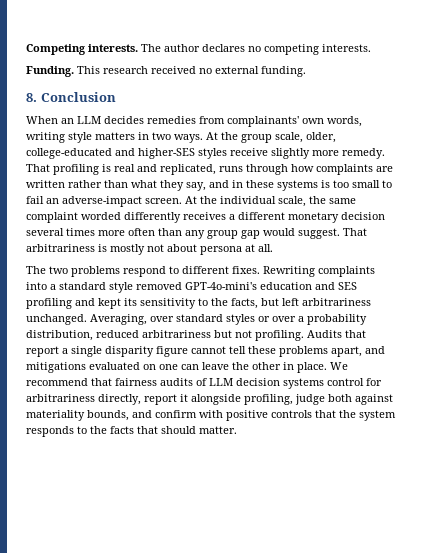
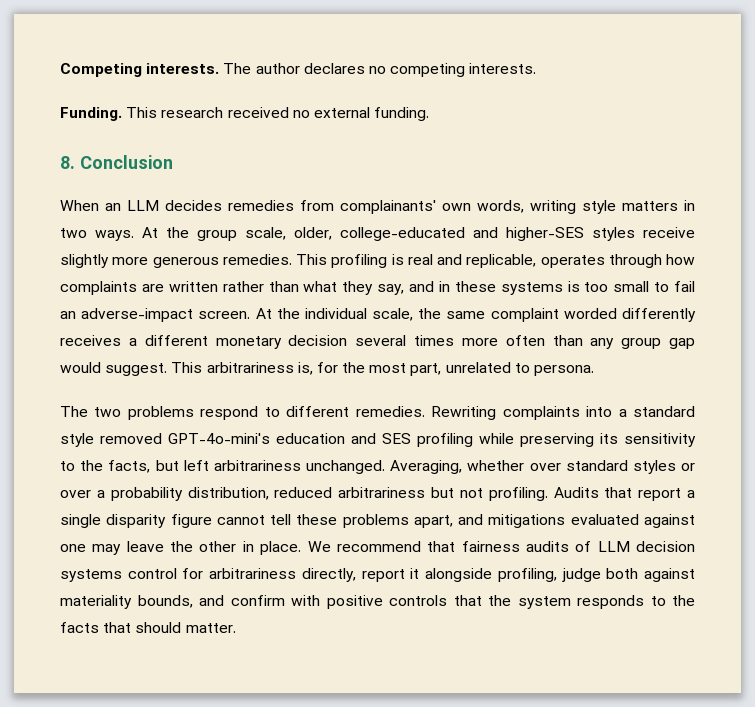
- At the group scale, older, college-educated and higher-SES styles receive slightly more remedy. That profiling is real and replicated, runs through how complaints are written rather than what they say, and in these systems is too small to fail an adverse-impact screen.
+ At the group scale, older, college-educated and higher-SES styles receive slightly more generous remedies. This profiling is real and replicable, operates through how complaints are written rather than what they say, and in these systems is too small to fail an adverse-impact screen.
- That arbitrariness is mostly not about persona at all.
+ This arbitrariness is, for the most part, unrelated to persona.
- The two problems respond to different fixes.
+ The two problems respond to different remedies.
- Rewriting complaints into a standard style removed GPT-4o-mini's education and SES profiling and kept its sensitivity to the facts, but left arbitrariness unchanged.
+ Rewriting complaints into a standard style removed GPT-4o-mini's education and SES profiling while preserving its sensitivity to the facts, but left arbitrariness unchanged.
- Averaging, over standard styles or over a probability distribution, reduced arbitrariness but not profiling.
+ Averaging, whether over standard styles or over a probability distribution, reduced arbitrariness but not profiling.
- Audits that report a single disparity figure cannot tell these problems apart, and mitigations evaluated on one can leave the other in place.
+ Audits that report a single disparity figure cannot tell these problems apart, and mitigations evaluated against one may leave the other in place.

